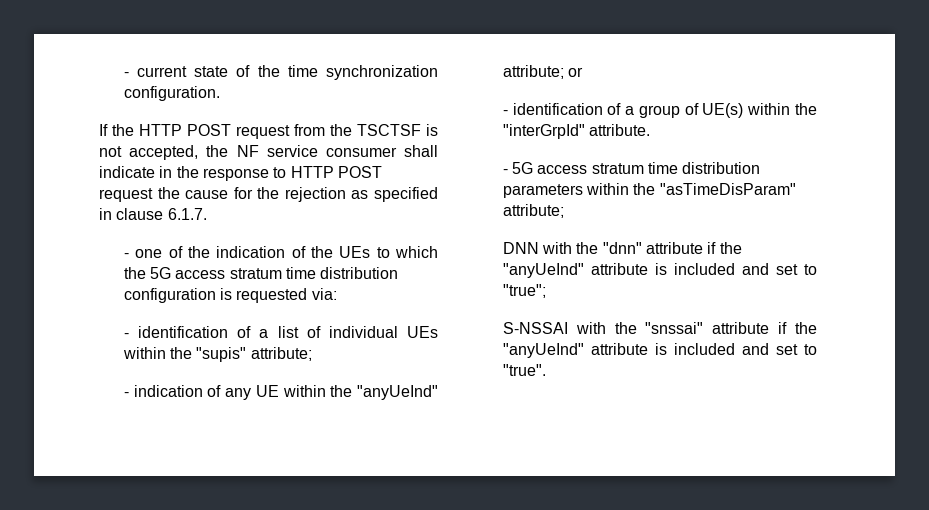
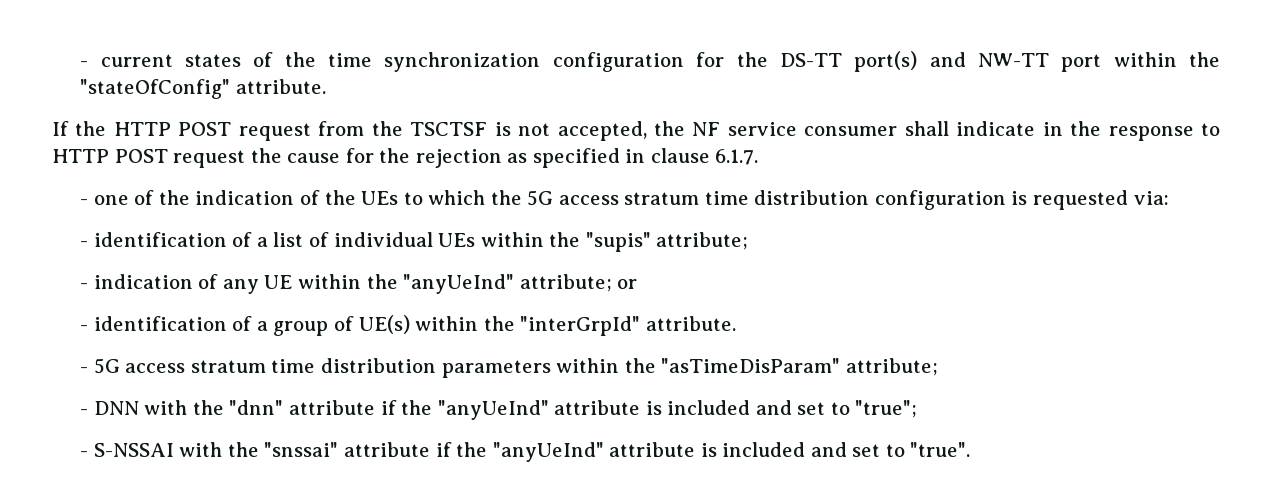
- - current state of the time synchronization configuration.
+ - current states of the time synchronization configuration for the DS-TT port(s) and NW-TT port within the "stateOfConfig" attribute.
- DNN with the "dnn" attribute if the "anyUeInd" attribute is included and set to "true";
+ - DNN with the "dnn" attribute if the "anyUeInd" attribute is included and set to "true";
- S-NSSAI with the "snssai" attribute if the "anyUeInd" attribute is included and set to "true".
+ - S-NSSAI with the "snssai" attribute if the "anyUeInd" attribute is included and set to "true".

